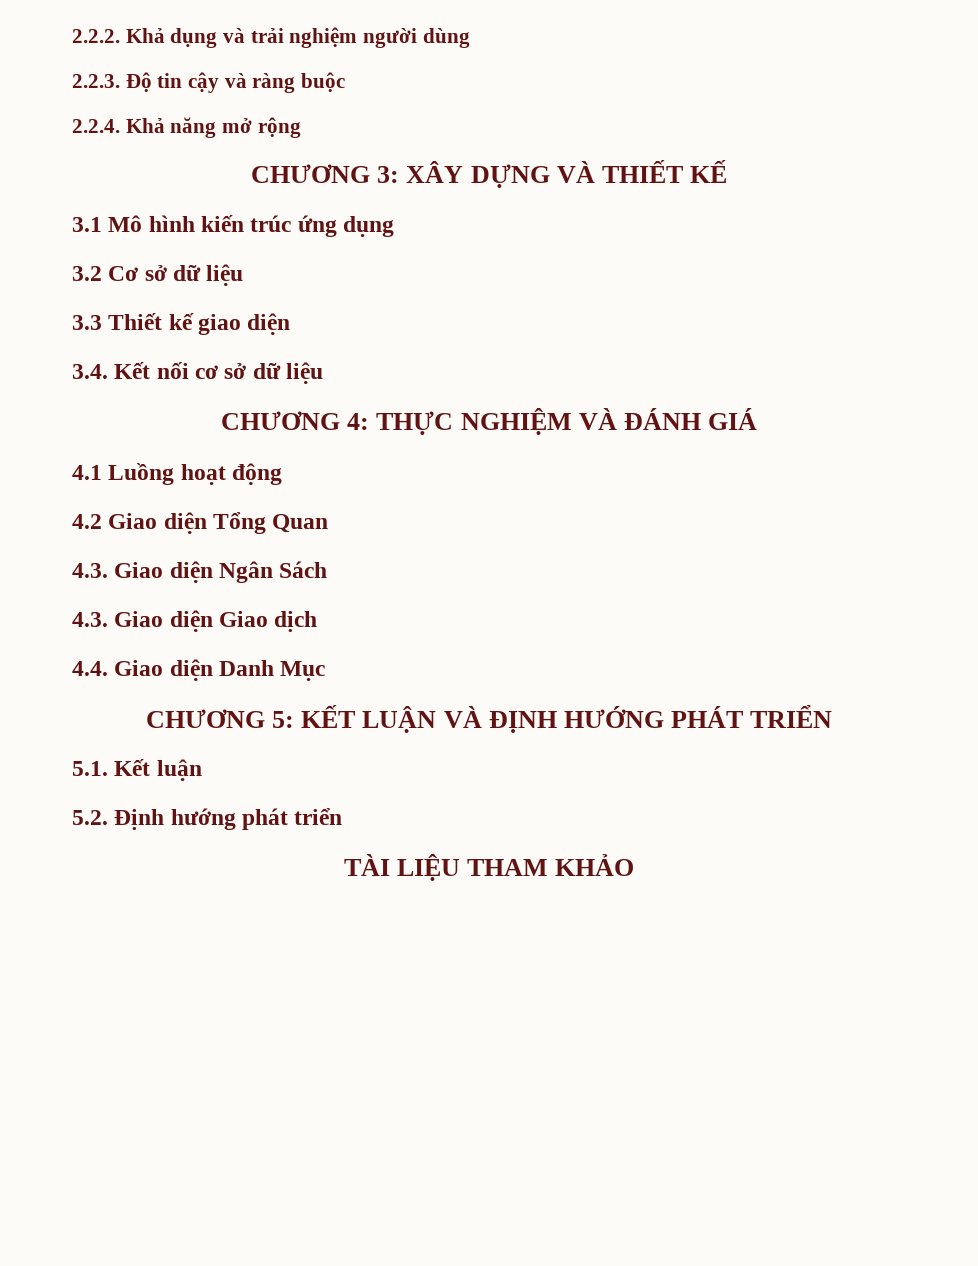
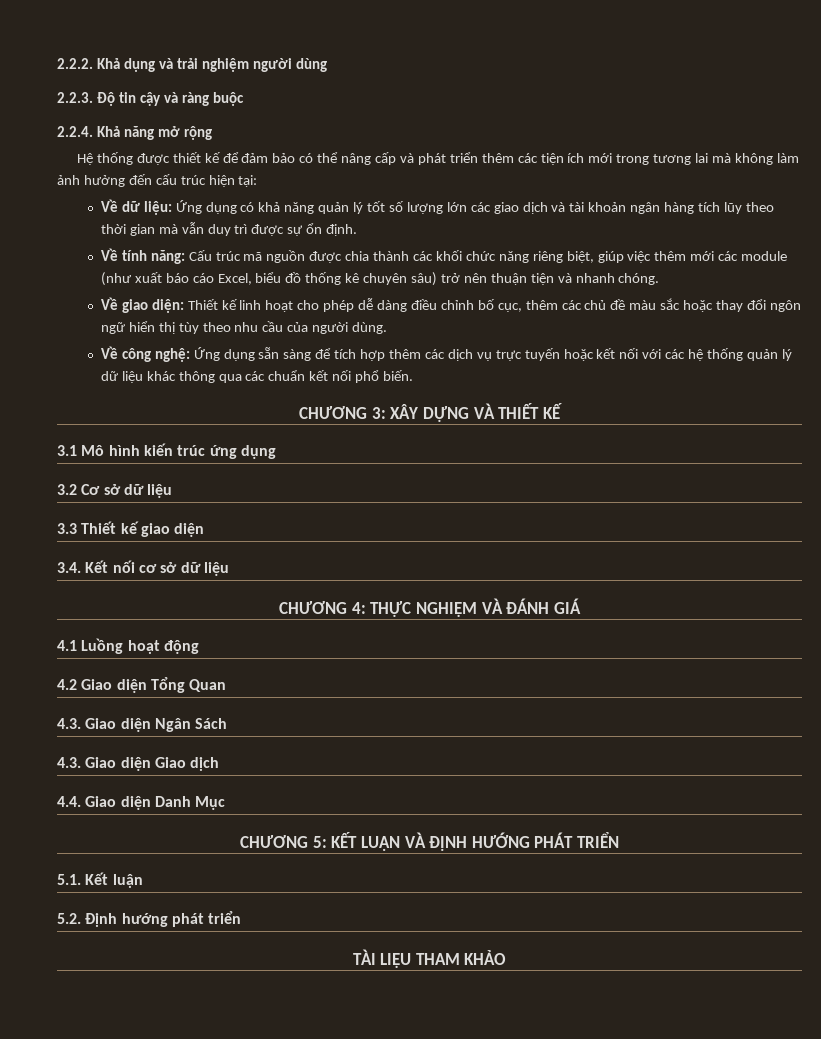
+ Hệ thống được thiết kế để đảm bảo có thể nâng cấp và phát triển thêm các tiện ích mới trong tương lai mà không làm ảnh hưởng đến cấu trúc hiện tại:
+ Về dữ liệu: Ứng dụng có khả năng quản lý tốt số lượng lớn các giao dịch và tài khoản ngân hàng tích lũy theo thời gian mà vẫn duy trì được sự ổn định.
+ Về tính năng: Cấu trúc mã nguồn được chia thành các khối chức năng riêng biệt, giúp việc thêm mới các module (như xuất báo cáo Excel, biểu đồ thống kê chuyên sâu) trở nên thuận tiện và nhanh chóng.
+ Về giao diện: Thiết kế linh hoạt cho phép dễ dàng điều chỉnh bố cục, thêm các chủ đề màu sắc hoặc thay đổi ngôn ngữ hiển thị tùy theo nhu cầu của người dùng.
+ Về công nghệ: Ứng dụng sẵn sàng để tích hợp thêm các dịch vụ trực tuyến hoặc kết nối với các hệ thống quản lý dữ liệu khác thông qua các chuẩn kết nối phổ biến.

